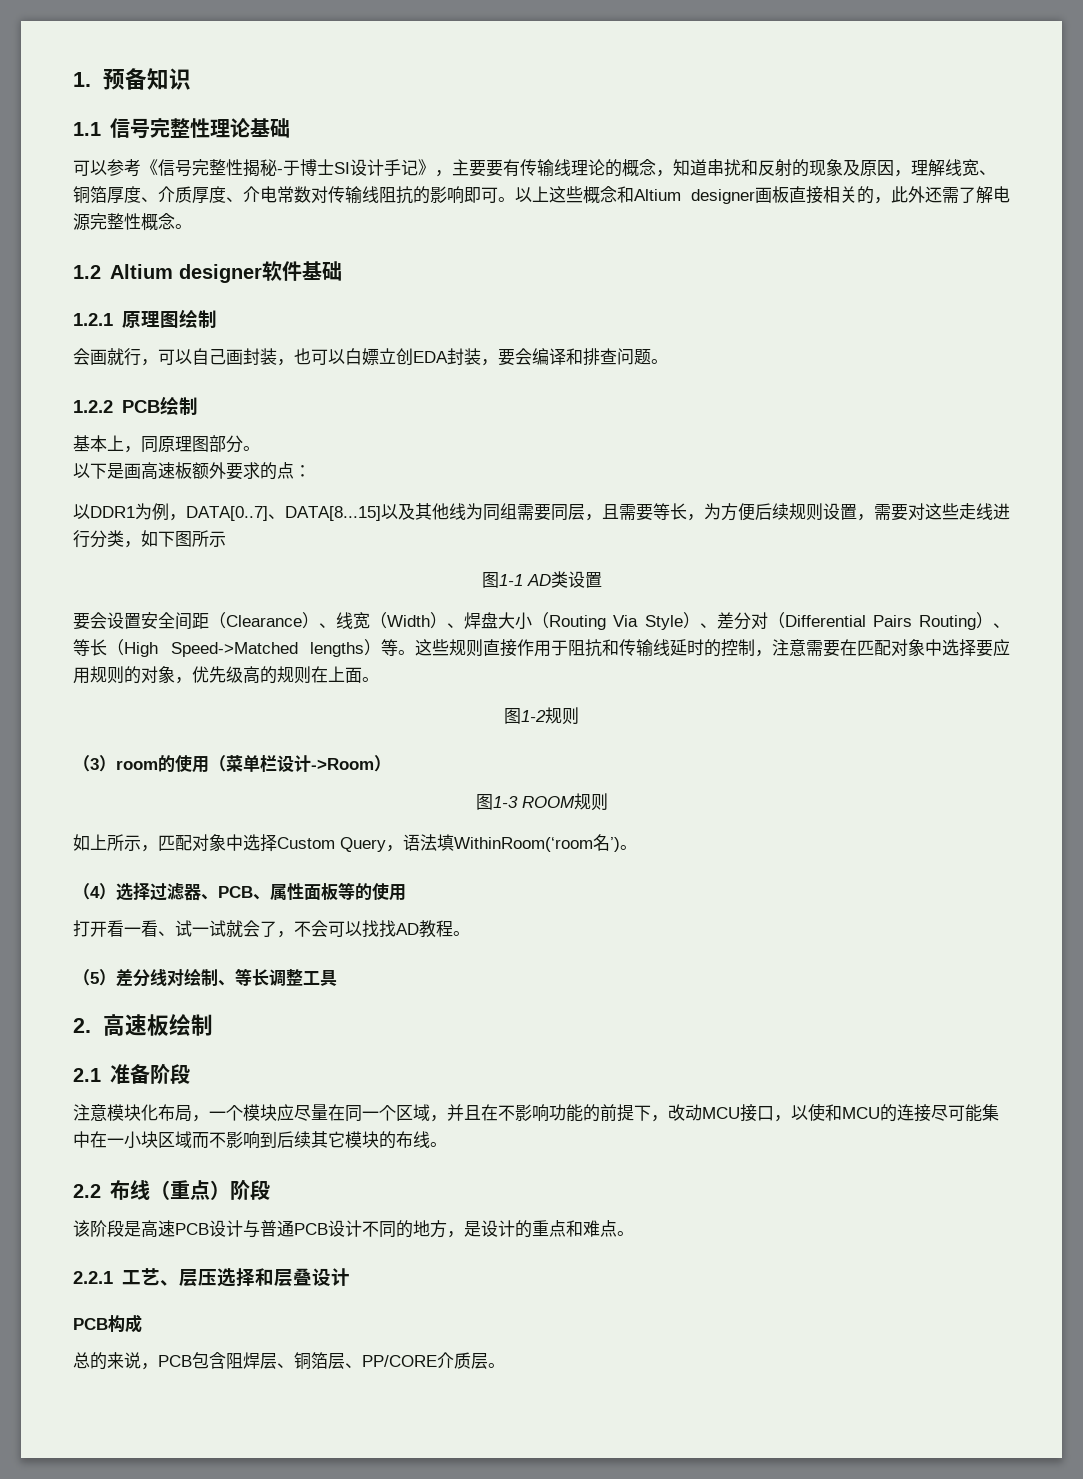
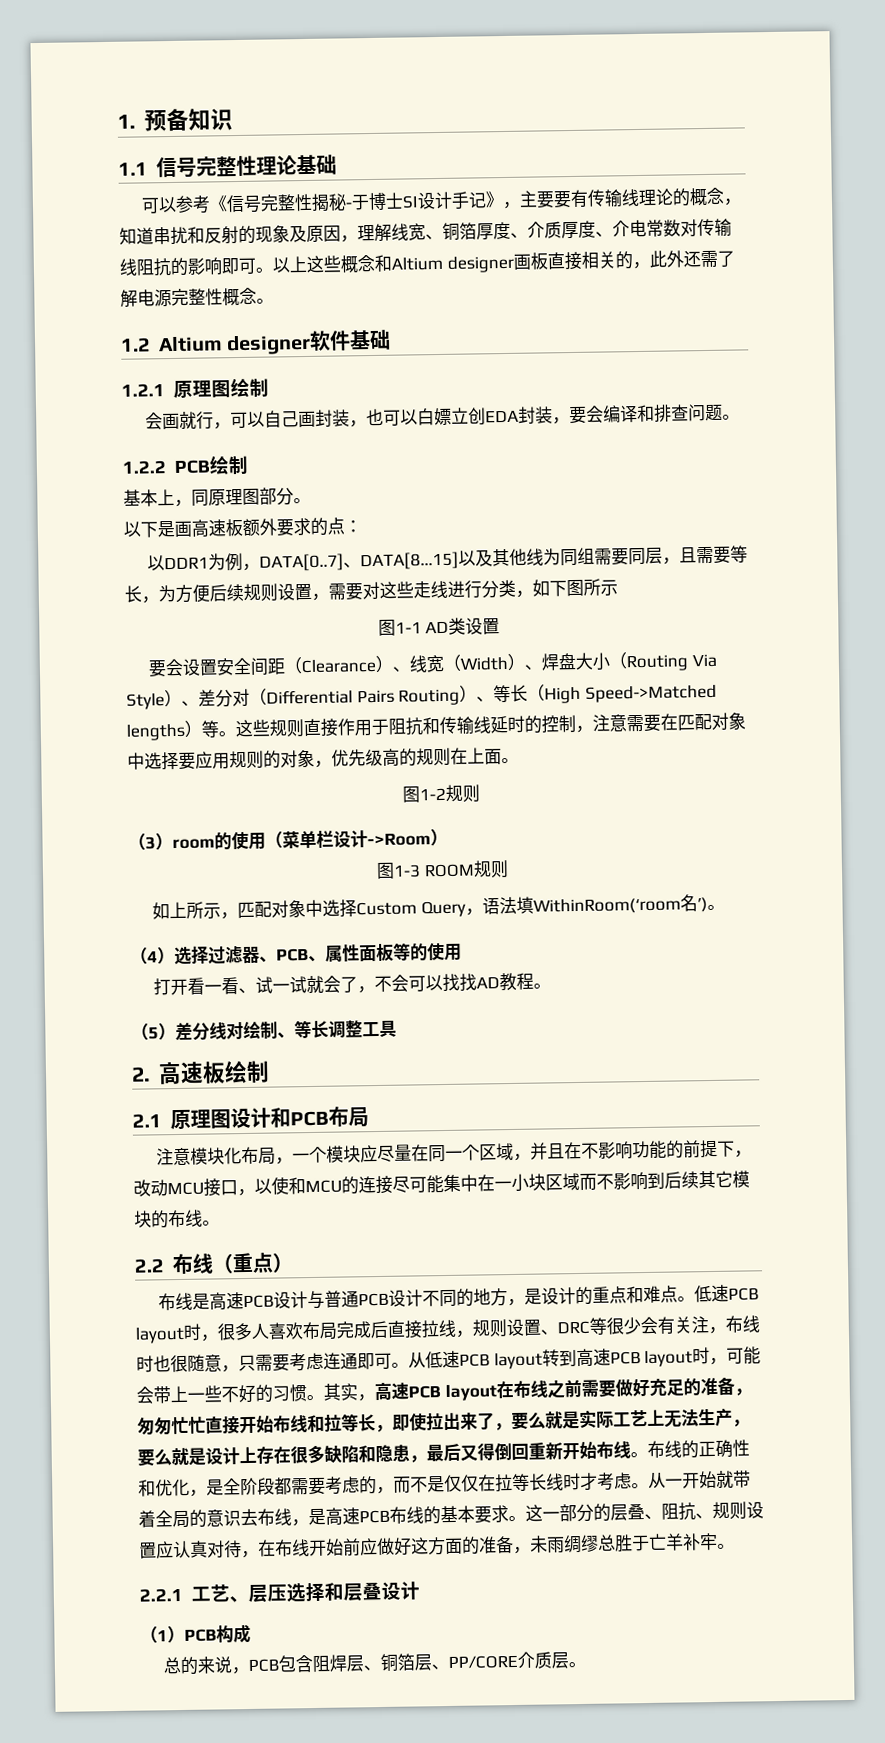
- 2.1准备阶段
+ 2.1原理图设计和PCB布局
- 2.2布线（重点）阶段
- 该阶段是高速PCB设计与普通PCB设计不同的地方，是设计的重点和难点。
+ 2.2布线（重点）
+ 布线是高速PCB设计与普通PCB设计不同的地方，是设计的重点和难点。低速PCB layout时，很多人喜欢布局完成后直接拉线，规则设置、DRC等很少会有关注，布线时也很随意，只需要考虑连通即可。从低速PCB layout转到高速PCB layout时，可能会带上一些不好的习惯。其实，高速PCB layout在布线之前需要做好充足的准备，匆匆忙忙直接开始布线和拉等长，即使拉出来了，要么就是实际工艺上无法生产，要么就是设计上存在很多缺陷和隐患，最后又得倒回重新开始布线。布线的正确性和优化，是全阶段都需要考虑的，而不是仅仅在拉等长线时才考虑。从一开始就带着全局的意识去布线，是高速PCB布线的基本要求。这一部分的层叠、阻抗、规则设置应认真对待，在布线开始前应做好这方面的准备，未雨绸缪总胜于亡羊补牢。
- PCB构成
+ （1）PCB构成

